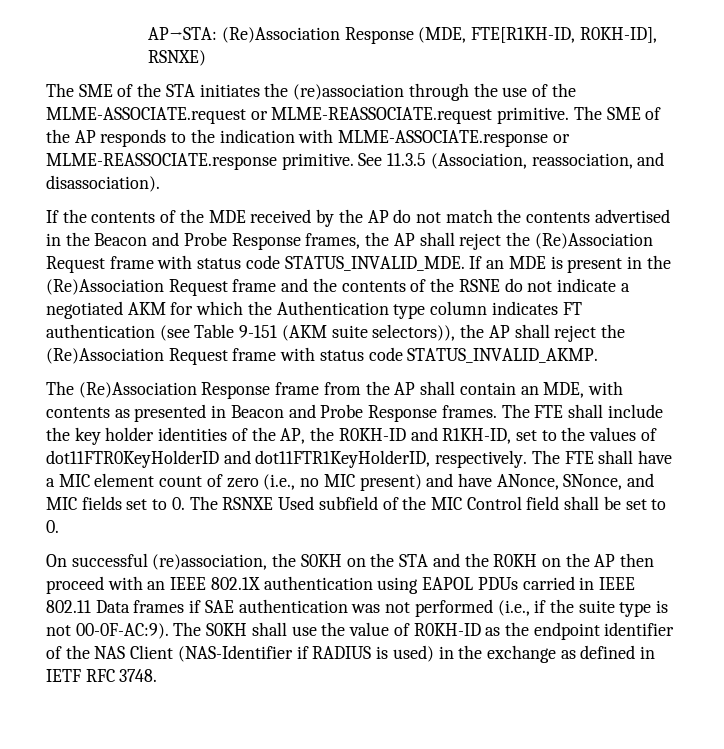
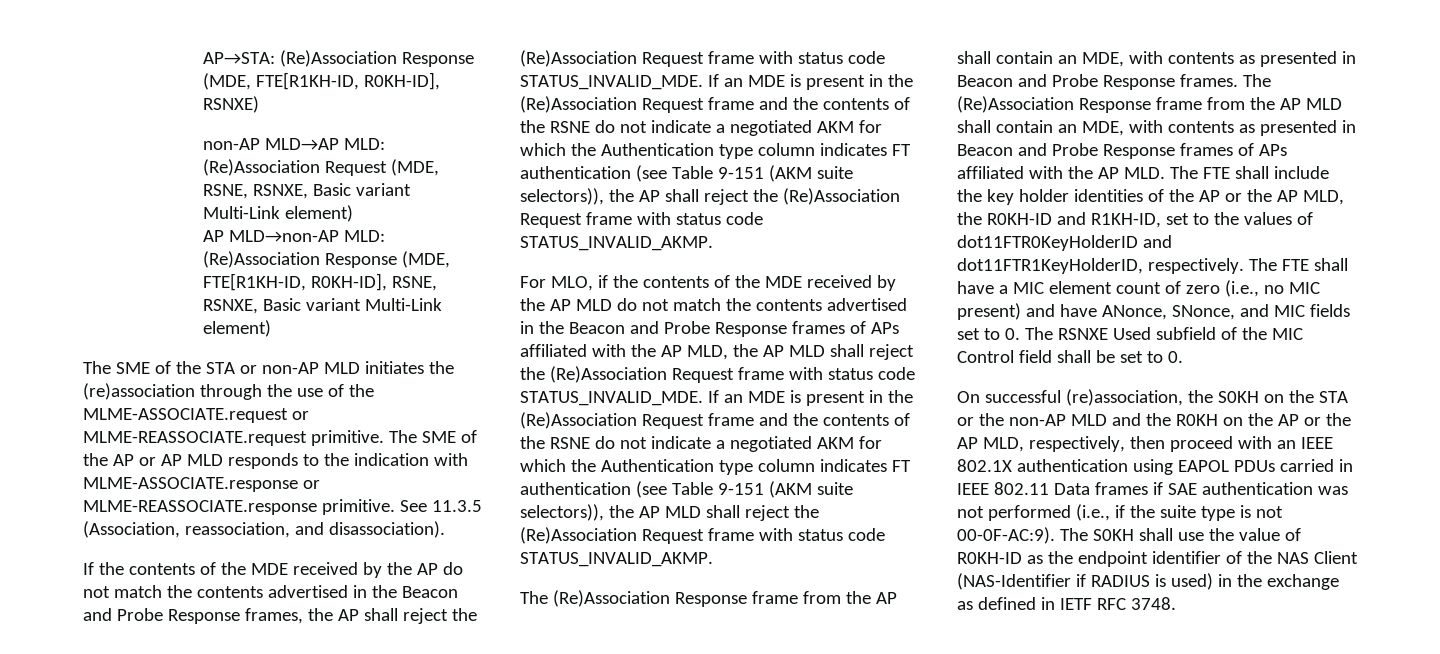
+ non-AP MLD→AP MLD: (Re)Association Request (MDE, RSNE, RSNXE, Basic variant Multi-Link element)
+ AP MLD→non-AP MLD: (Re)Association Response (MDE, FTE[R1KH-ID, R0KH-ID], RSNE, RSNXE, Basic variant Multi-Link element)
- The SME of the STA initiates the (re)association through the use of the MLME-ASSOCIATE.request or MLME-REASSOCIATE.request primitive.
+ The SME of the STA or non-AP MLD initiates the (re)association through the use of the MLME-ASSOCIATE.request or MLME-REASSOCIATE.request primitive.
- The SME of the AP responds to the indication with MLME-ASSOCIATE.response or MLME-REASSOCIATE.response primitive.
+ The SME of the AP or AP MLD responds to the indication with MLME-ASSOCIATE.response or MLME-REASSOCIATE.response primitive.
+ For MLO, if the contents of the MDE received by the AP MLD do not match the contents advertised in the Beacon and Probe Response frames of APs affiliated with the AP MLD, the AP MLD shall reject the (Re)Association Request frame with status code STATUS_INVALID_MDE. If an MDE is present in the (Re)Association Request frame and the contents of the RSNE do not indicate a negotiated AKM for which the Authentication type column indicates FT authentication (see Table 9-151 (AKM suite selectors)), the AP MLD shall reject the (Re)Association Request frame with status code STATUS_INVALID_AKMP.
- The FTE shall include the key holder identities of the AP, the R0KH-ID and R1KH-ID, set to the values of dot11FTR0KeyHolderID and dot11FTR1KeyHolderID, respectively.
+ The (Re)Association Response frame from the AP MLD shall contain an MDE, with contents as presented in Beacon and Probe Response frames of APs affiliated with the AP MLD. The FTE shall include the key holder identities of the AP or the AP MLD, the R0KH-ID and R1KH-ID, set to the values of dot11FTR0KeyHolderID and dot11FTR1KeyHolderID, respectively.
- On successful (re)association, the S0KH on the STA and the R0KH on the AP then proceed with an IEEE 802.1X authentication using EAPOL PDUs carried in IEEE 802.11 Data frames if SAE authentication was not performed (i.e., if the suite type is not 00-0F-AC:9).
+ On successful (re)association, the S0KH on the STA or the non-AP MLD and the R0KH on the AP or the AP MLD, respectively, then proceed with an IEEE 802.1X authentication using EAPOL PDUs carried in IEEE 802.11 Data frames if SAE authentication was not performed (i.e., if the suite type is not 00-0F-AC:9).

